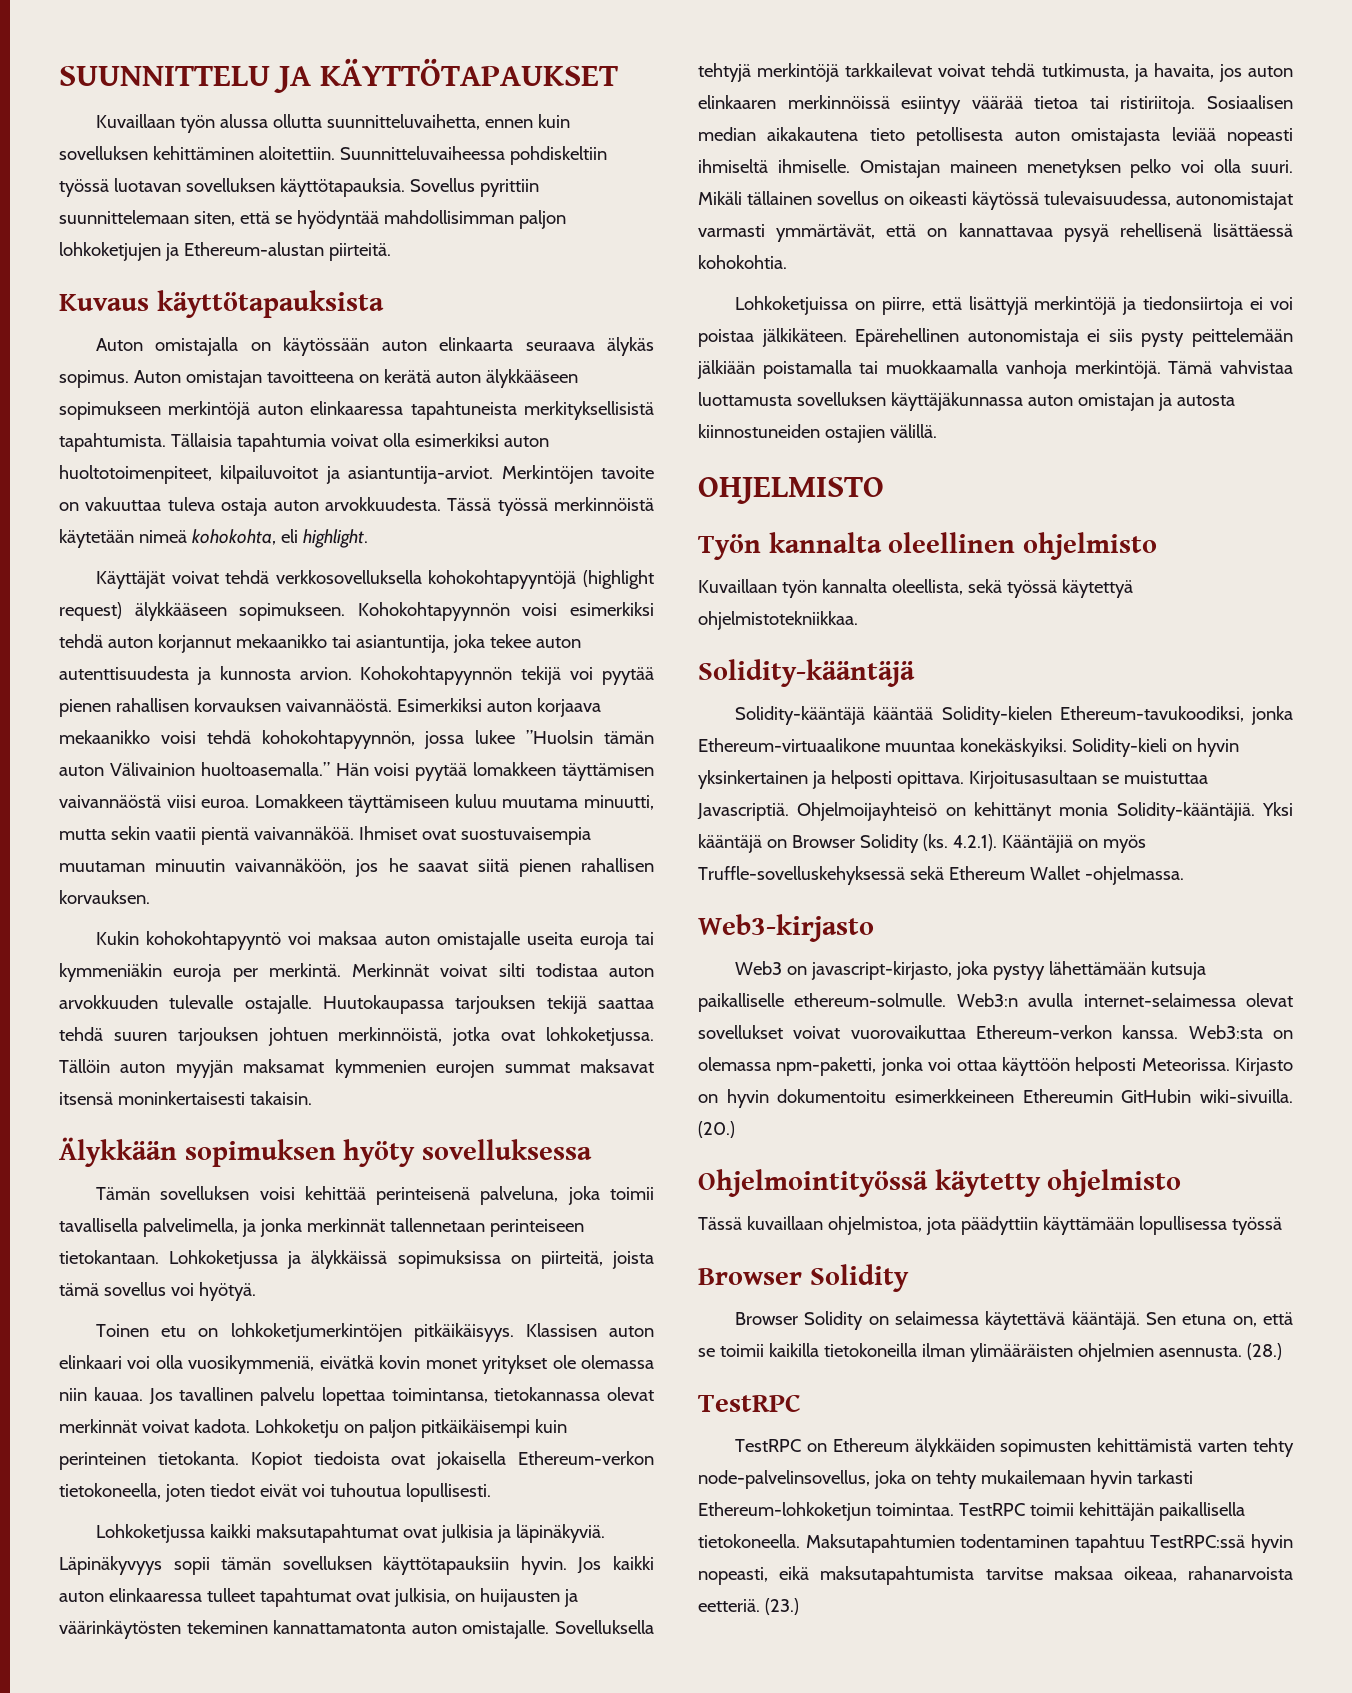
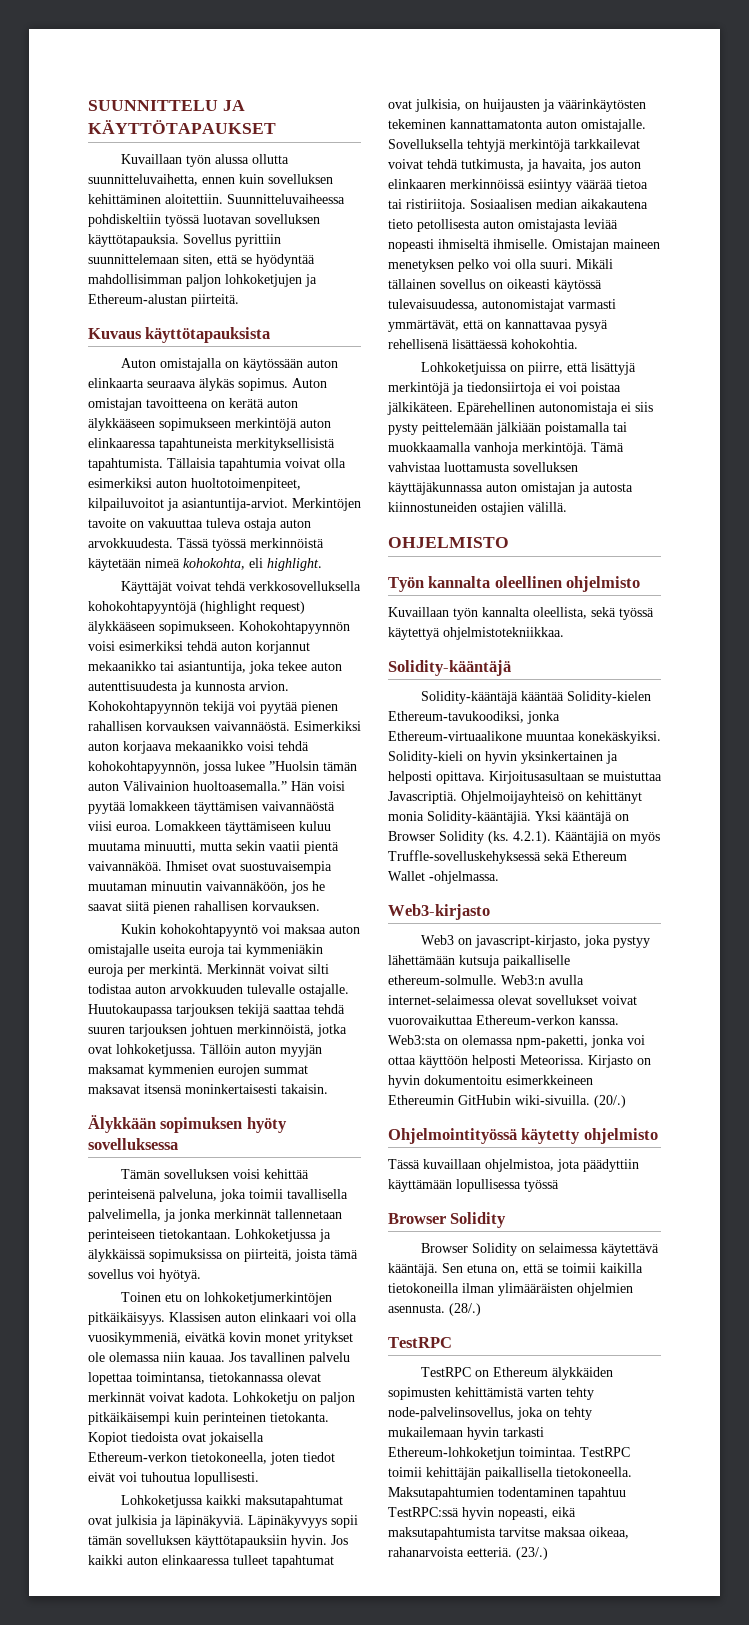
- (20.)
+ (20/.)
- (28.)
+ (28/.)
- (23.)
+ (23/.)

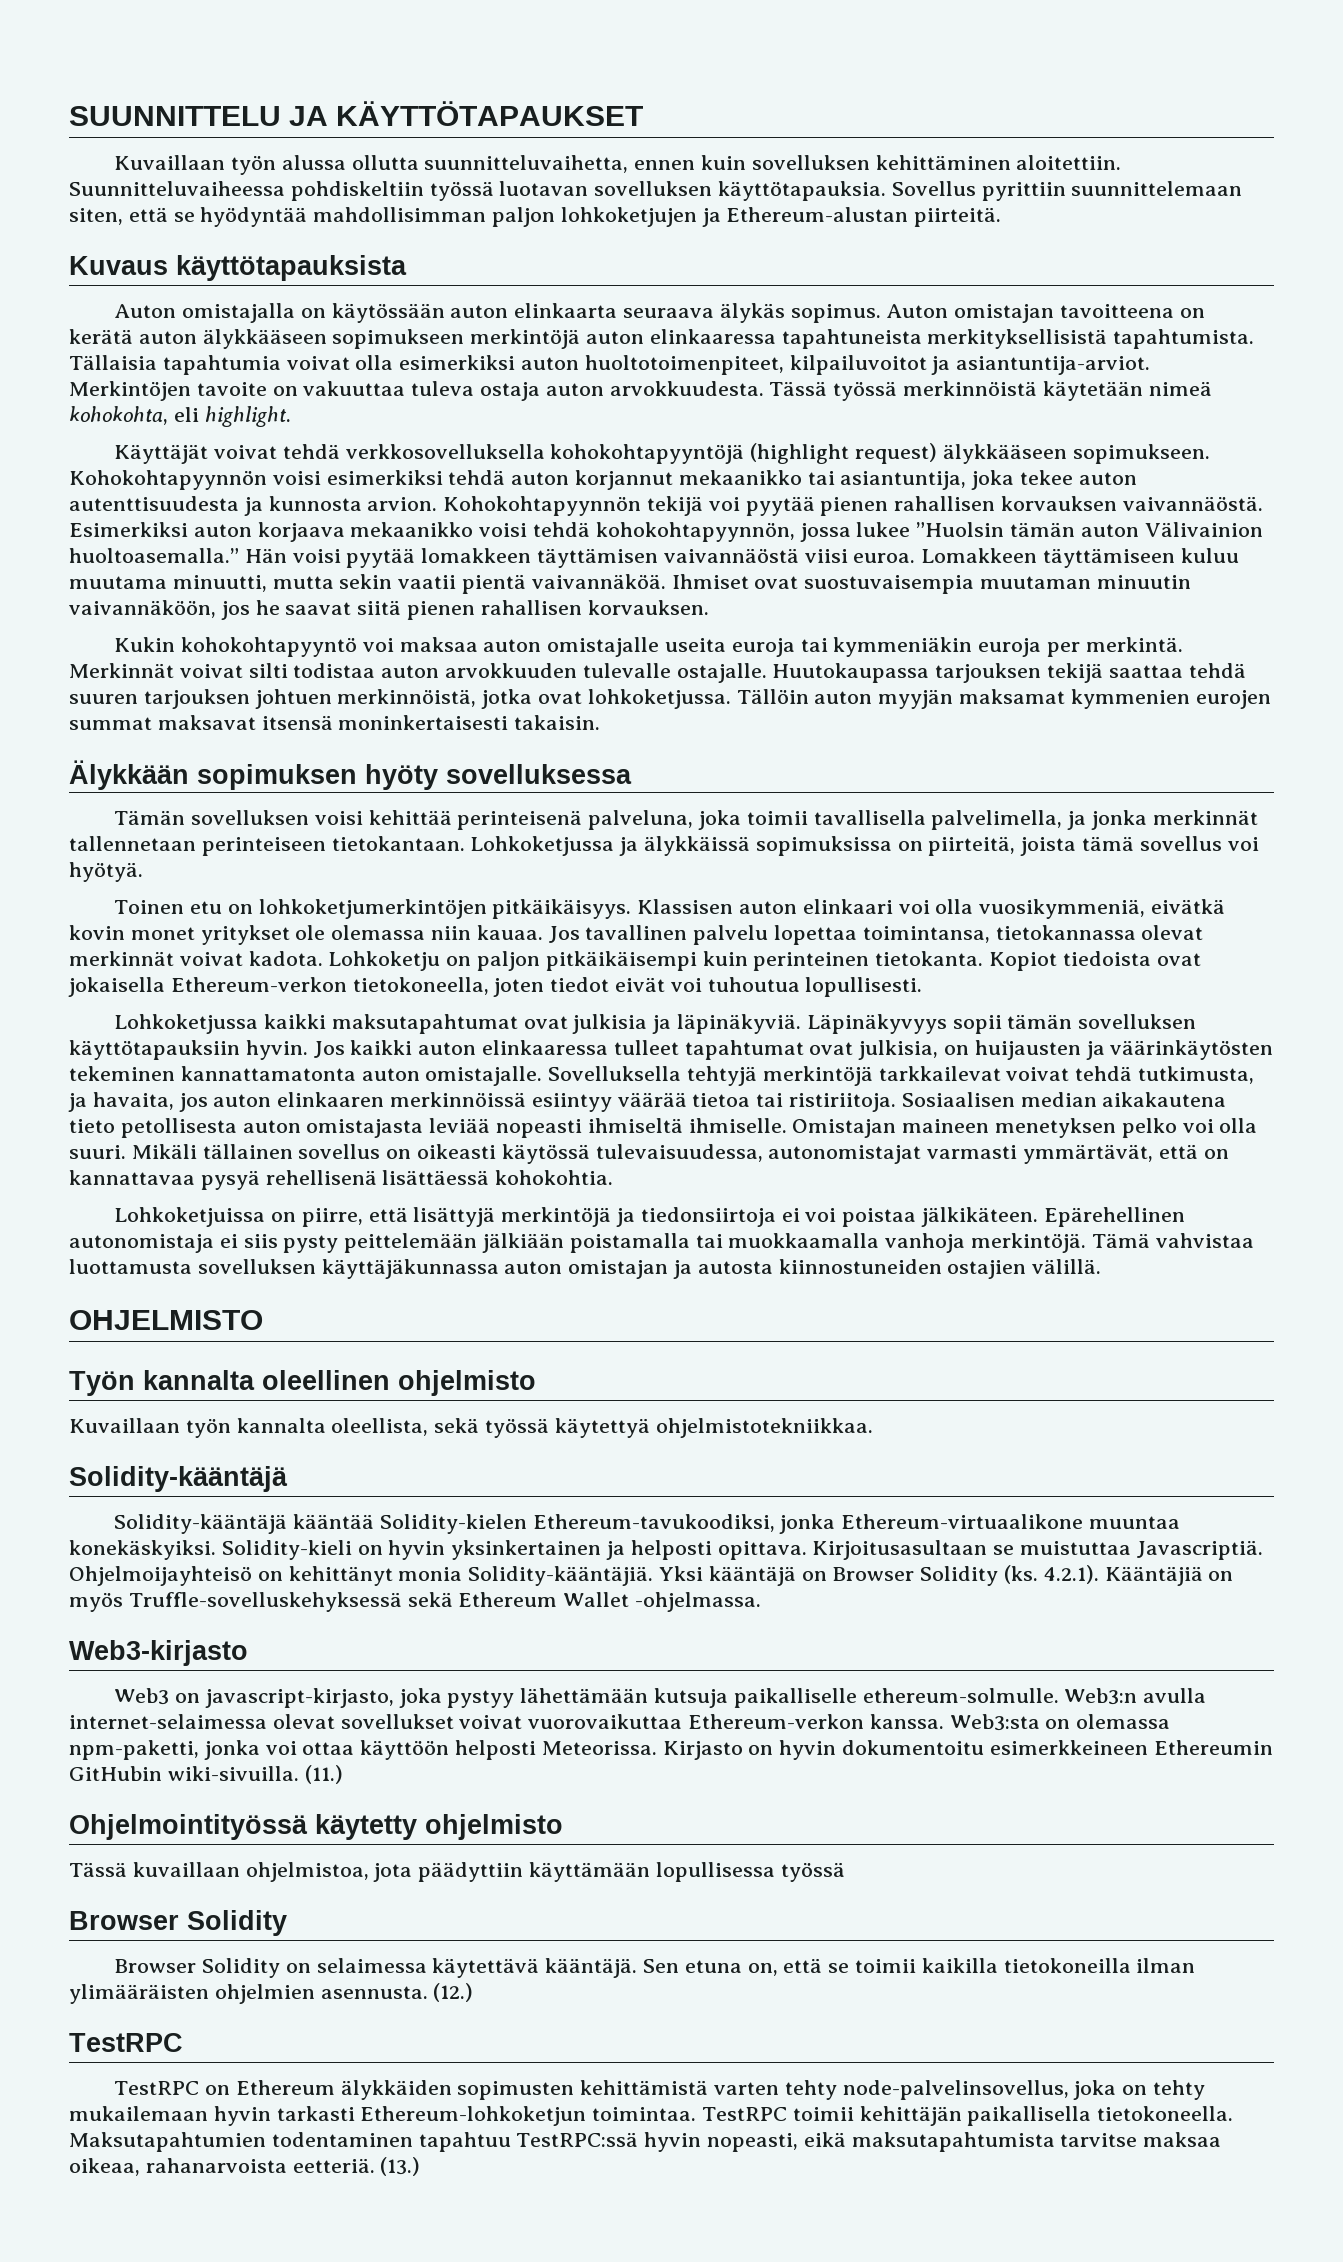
- (20/.)
+ (11.)
- (28/.)
+ (12.)
- (23/.)
+ (13.)

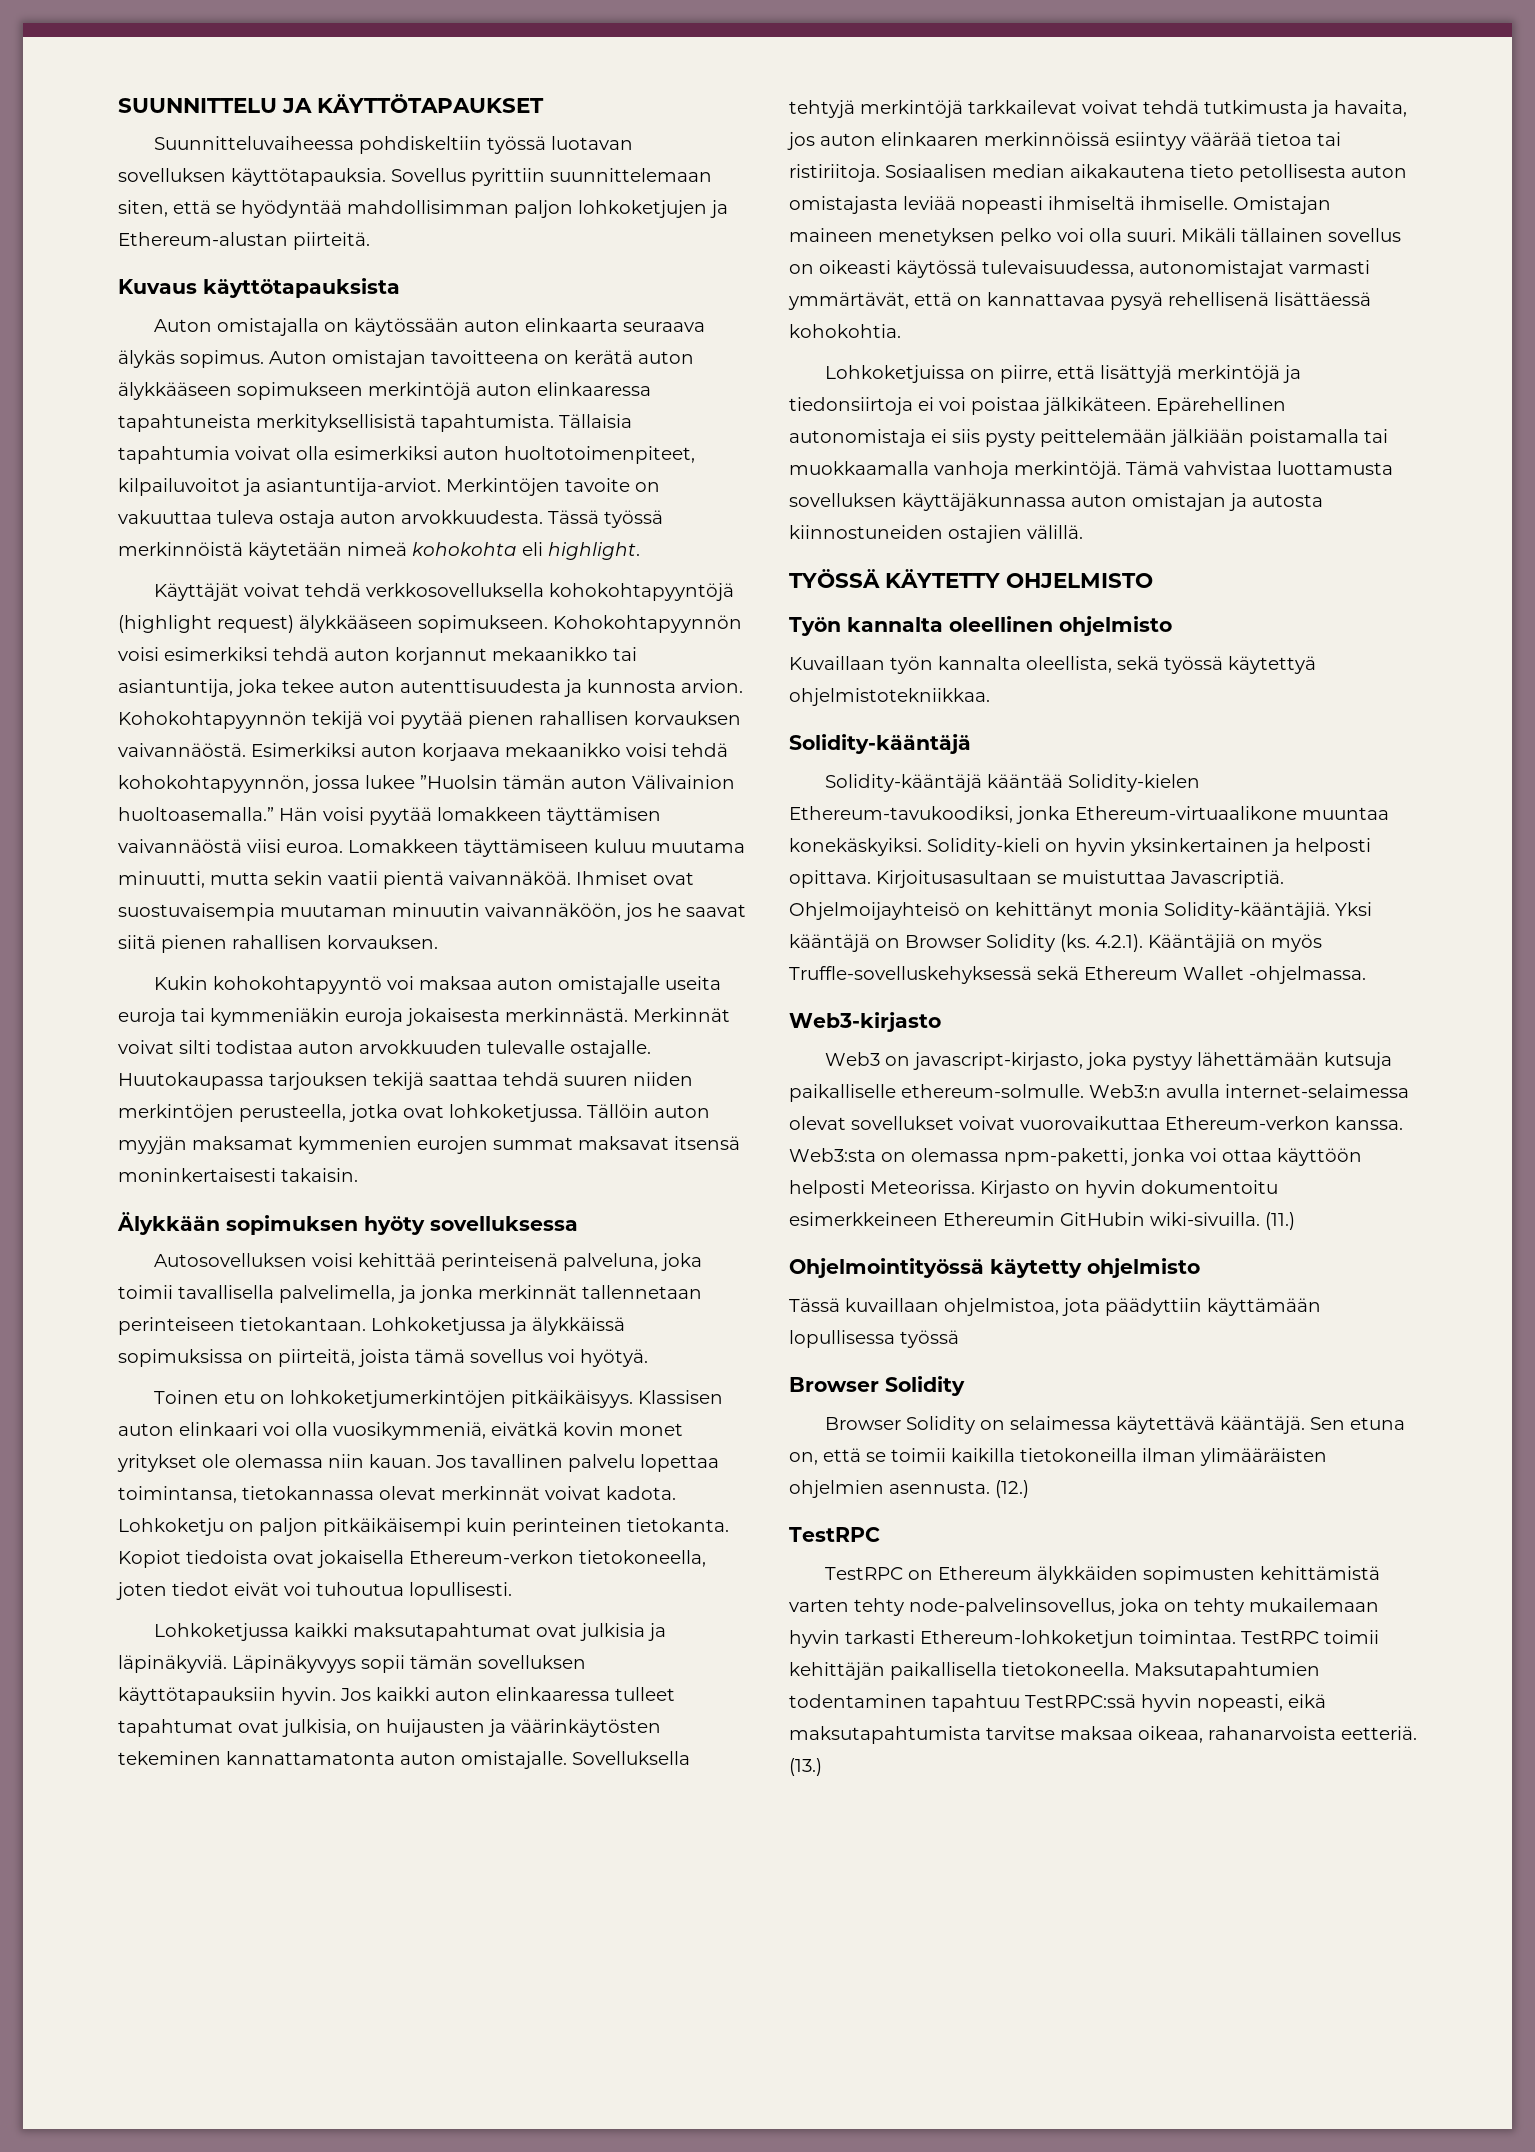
- Kuvaillaan työn alussa ollutta suunnitteluvaihetta, ennen kuin sovelluksen kehittäminen aloitettiin.
- Tässä työssä merkinnöistä käytetään nimeä kohokohta, eli highlight.
+ Tässä työssä merkinnöistä käytetään nimeä kohokohta eli highlight.
- Kukin kohokohtapyyntö voi maksaa auton omistajalle useita euroja tai kymmeniäkin euroja per merkintä.
+ Kukin kohokohtapyyntö voi maksaa auton omistajalle useita euroja tai kymmeniäkin euroja jokaisesta merkinnästä.
- Huutokaupassa tarjouksen tekijä saattaa tehdä suuren tarjouksen johtuen merkinnöistä, jotka ovat lohkoketjussa.
+ Huutokaupassa tarjouksen tekijä saattaa tehdä suuren niiden merkintöjen perusteella, jotka ovat lohkoketjussa.
- Tämän sovelluksen voisi kehittää perinteisenä palveluna, joka toimii tavallisella palvelimella, ja jonka merkinnät tallennetaan perinteiseen tietokantaan.
+ Autosovelluksen voisi kehittää perinteisenä palveluna, joka toimii tavallisella palvelimella, ja jonka merkinnät tallennetaan perinteiseen tietokantaan.
- Klassisen auton elinkaari voi olla vuosikymmeniä, eivätkä kovin monet yritykset ole olemassa niin kauaa.
+ Klassisen auton elinkaari voi olla vuosikymmeniä, eivätkä kovin monet yritykset ole olemassa niin kauan.
- Sovelluksella tehtyjä merkintöjä tarkkailevat voivat tehdä tutkimusta, ja havaita, jos auton elinkaaren merkinnöissä esiintyy väärää tietoa tai ristiriitoja.
+ Sovelluksella tehtyjä merkintöjä tarkkailevat voivat tehdä tutkimusta ja havaita, jos auton elinkaaren merkinnöissä esiintyy väärää tietoa tai ristiriitoja.
- OHJELMISTO
+ TYÖSSÄ KÄYTETTY OHJELMISTO

